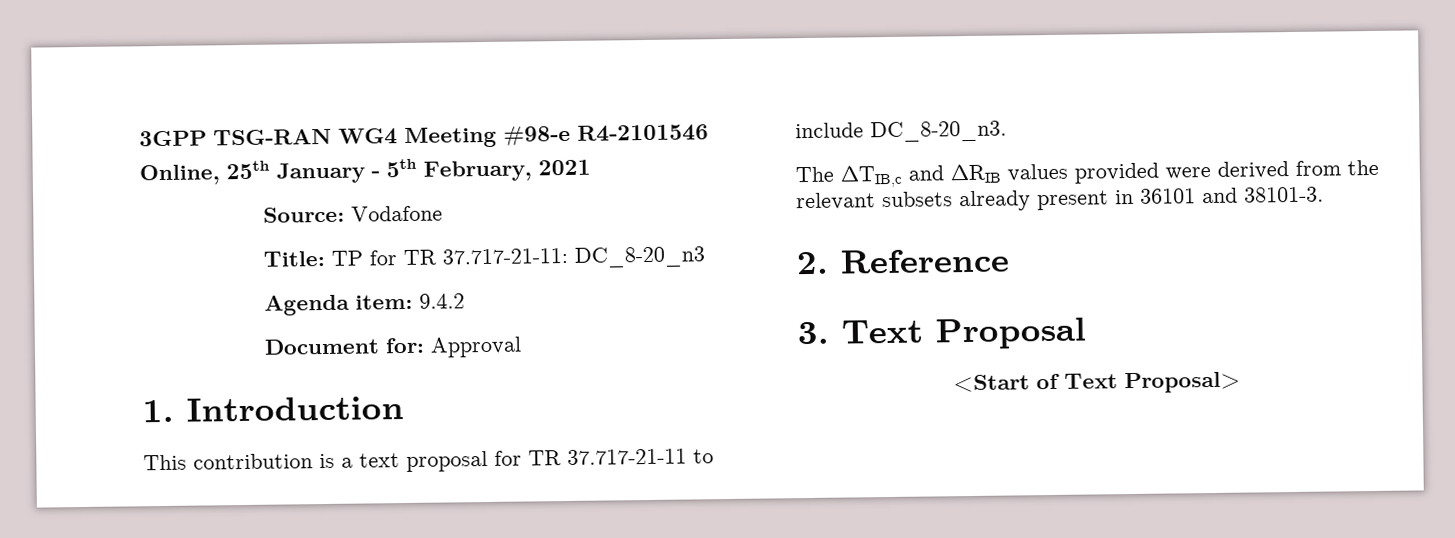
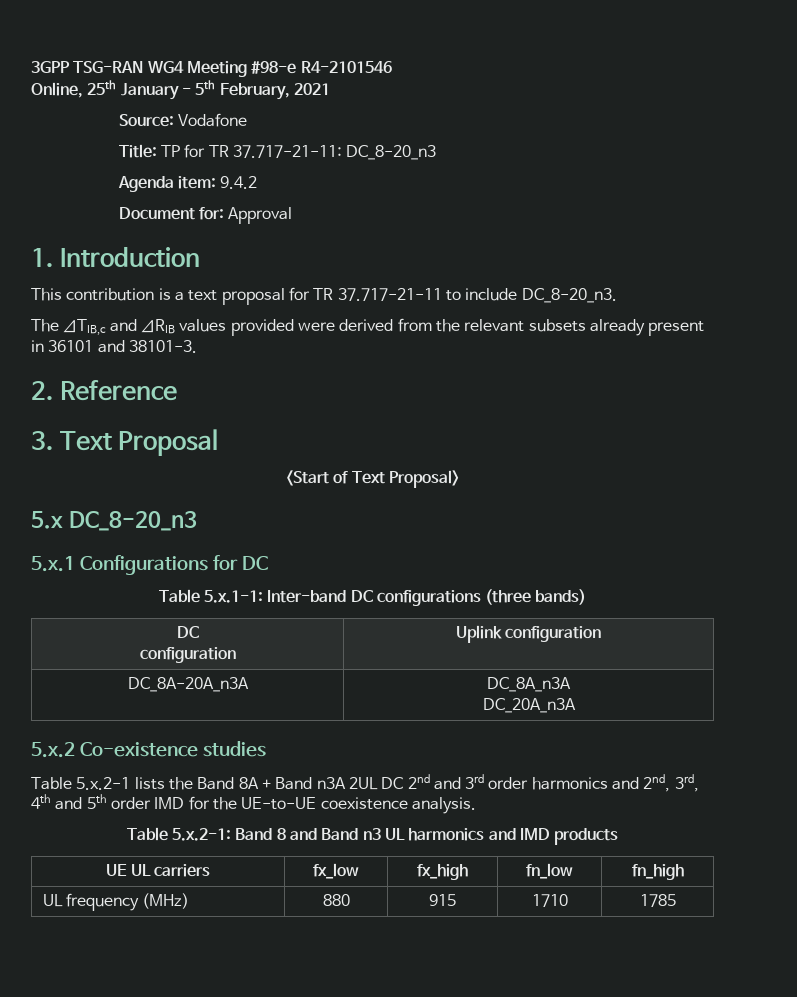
+ 5.x DC_8-20_n3
+ 5.x.1 Configurations for DC
+ Table 5.x.1-1: Inter-band DC configurations (three bands)
+ DC
+ configuration | Uplink configuration
+ DC_8A-20A_n3A | DC_8A_n3A
+ DC_20A_n3A
+ 5.x.2 Co-existence studies
+ Table 5.x.2-1 lists the Band 8A + Band n3A 2UL DC 2nd and 3rd order harmonics and 2nd, 3rd, 4th and 5th order IMD for the UE-to-UE coexistence analysis.
+ Table 5.x.2-1: Band 8 and Band n3 UL harmonics and IMD products
+ UE UL carriers | fx_low | fx_high | fn_low | fn_high
+ UL frequency (MHz) | 880 | 915 | 1710 | 1785

